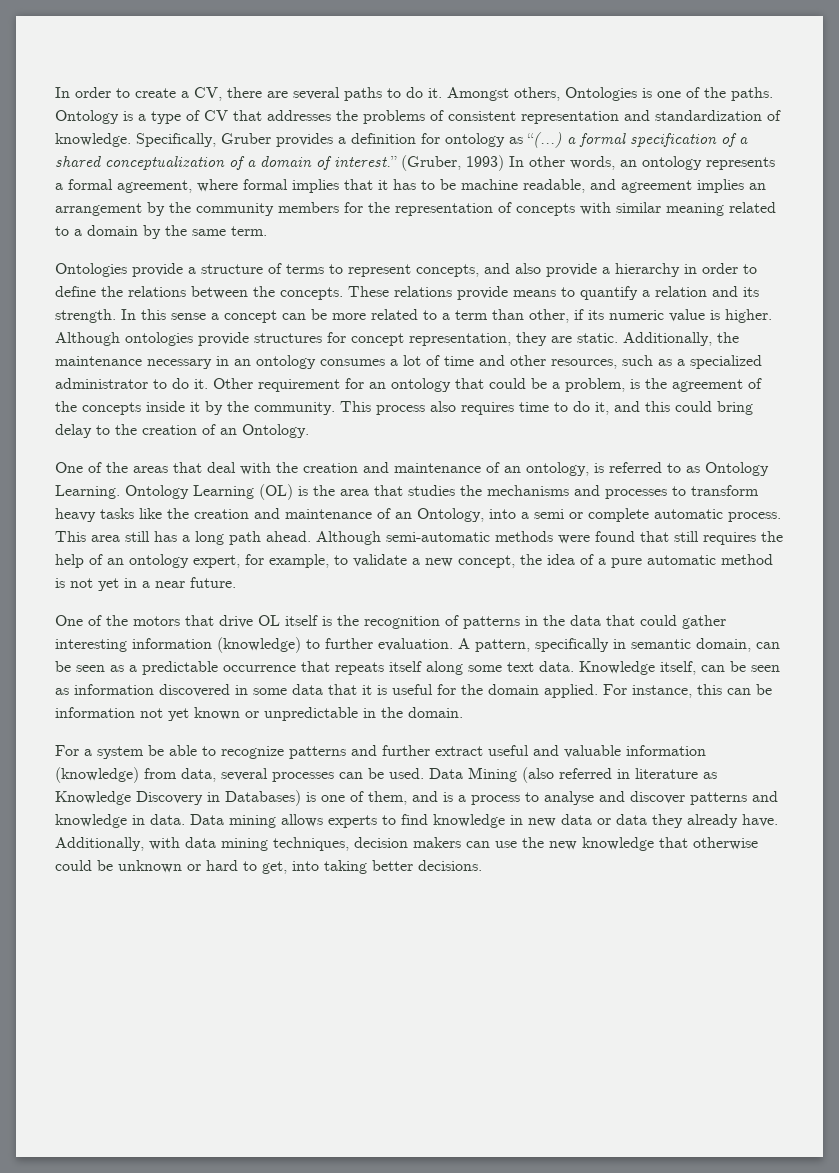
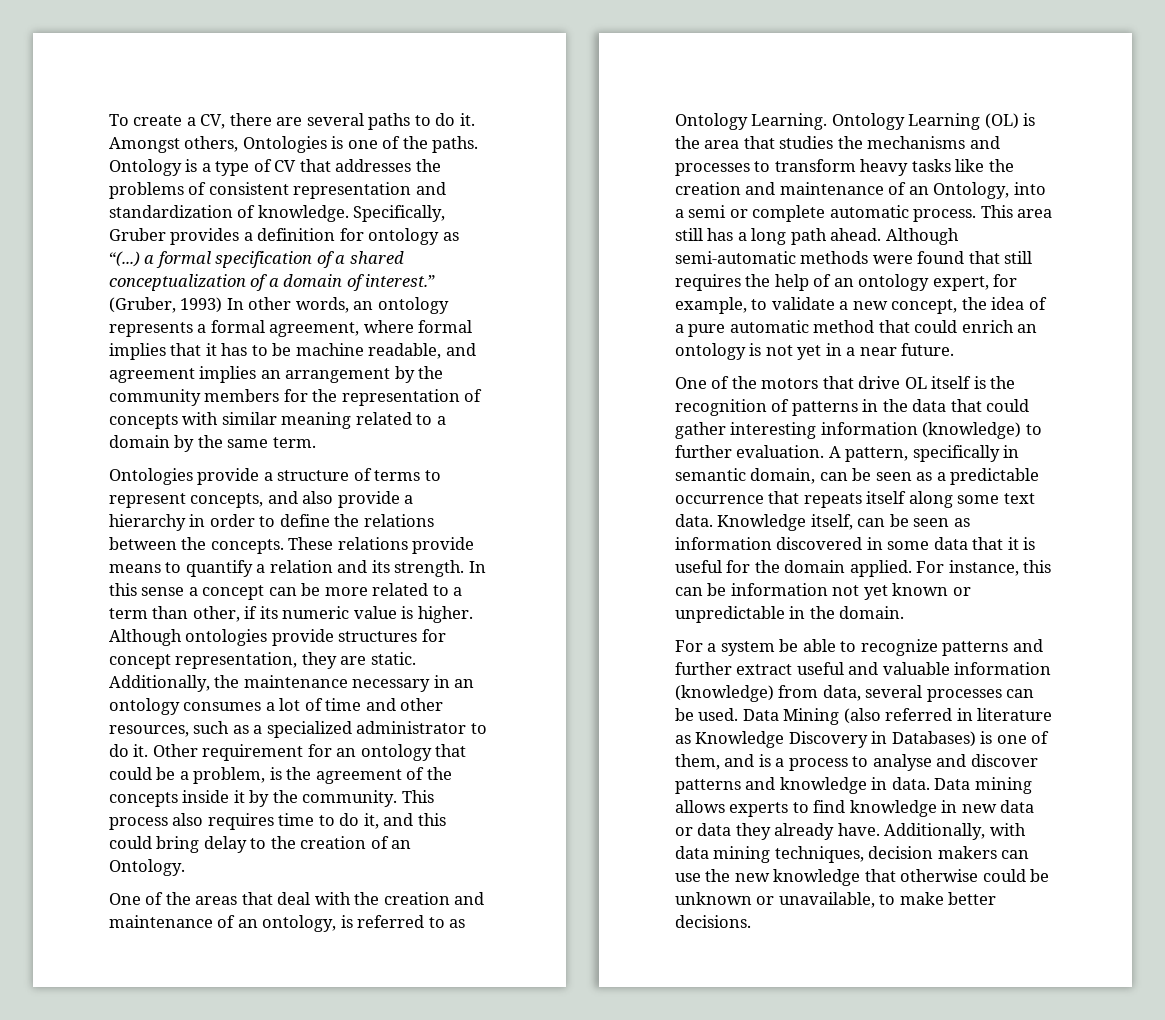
- In order to create a CV, there are several paths to do it.
+ To create a CV, there are several paths to do it.
- Although semi-automatic methods were found that still requires the help of an ontology expert, for example, to validate a new concept, the idea of a pure automatic method is not yet in a near future.
+ Although semi-automatic methods were found that still requires the help of an ontology expert, for example, to validate a new concept, the idea of a pure automatic method that could enrich an ontology is not yet in a near future.
- Additionally, with data mining techniques, decision makers can use the new knowledge that otherwise could be unknown or hard to get, into taking better decisions.
+ Additionally, with data mining techniques, decision makers can use the new knowledge that otherwise could be unknown or unavailable, to make better decisions.

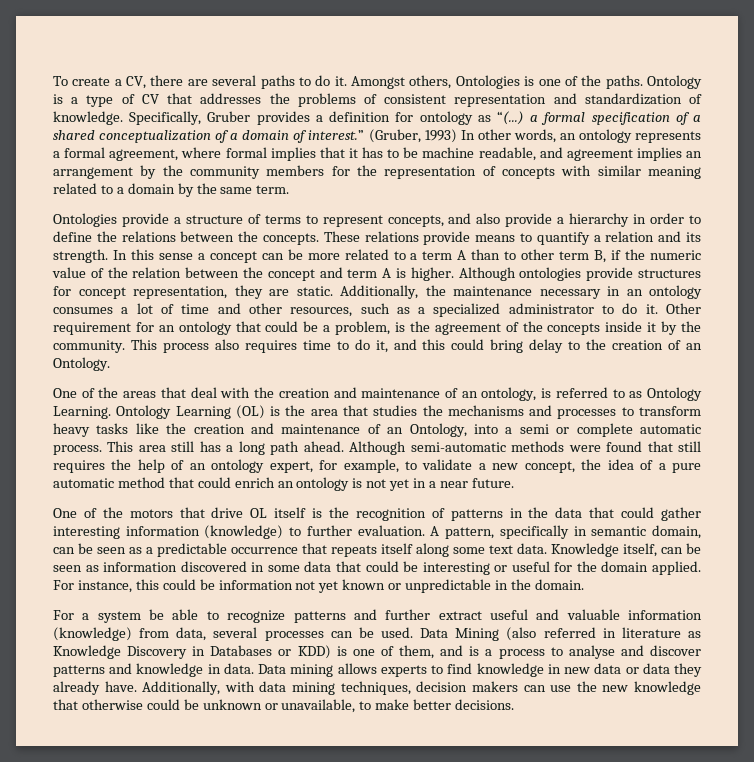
- In this sense a concept can be more related to a term than other, if its numeric value is higher.
+ In this sense a concept can be more related to a term A than to other term B, if the numeric value of the relation between the concept and term A is higher.
- Knowledge itself, can be seen as information discovered in some data that it is useful for the domain applied.
+ Knowledge itself, can be seen as information discovered in some data that could be interesting or useful for the domain applied.
- For instance, this can be information not yet known or unpredictable in the domain.
+ For instance, this could be information not yet known or unpredictable in the domain.
- Data Mining (also referred in literature as Knowledge Discovery in Databases) is one of them, and is a process to analyse and discover patterns and knowledge in data.
+ Data Mining (also referred in literature as Knowledge Discovery in Databases or KDD) is one of them, and is a process to analyse and discover patterns and knowledge in data.

